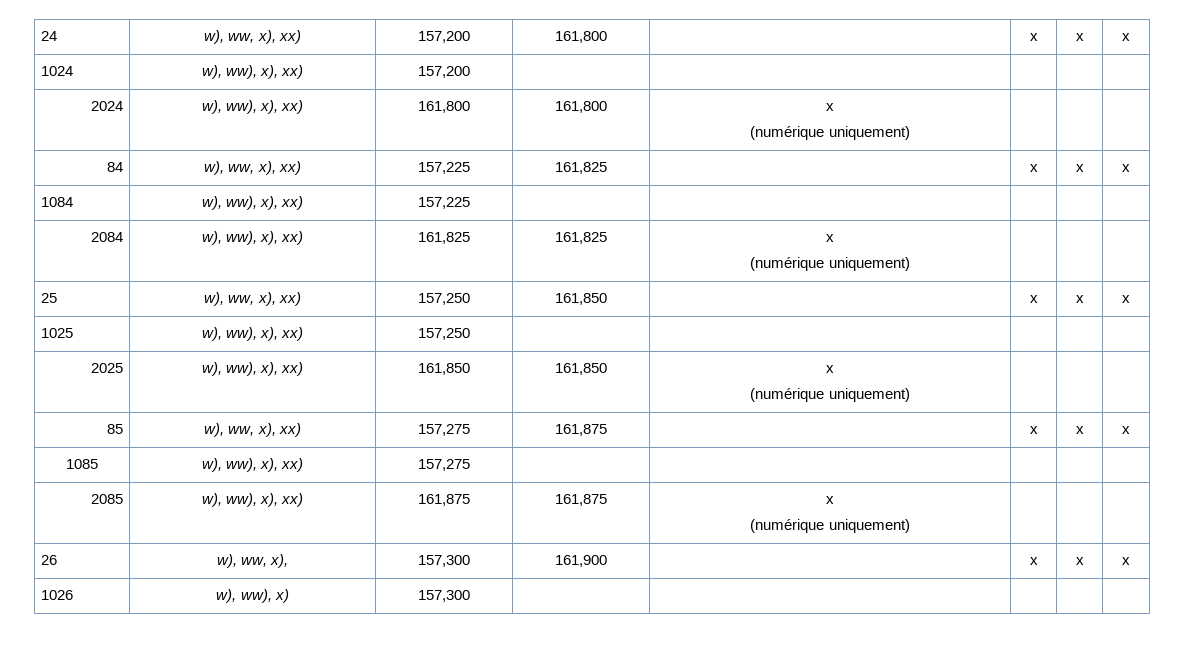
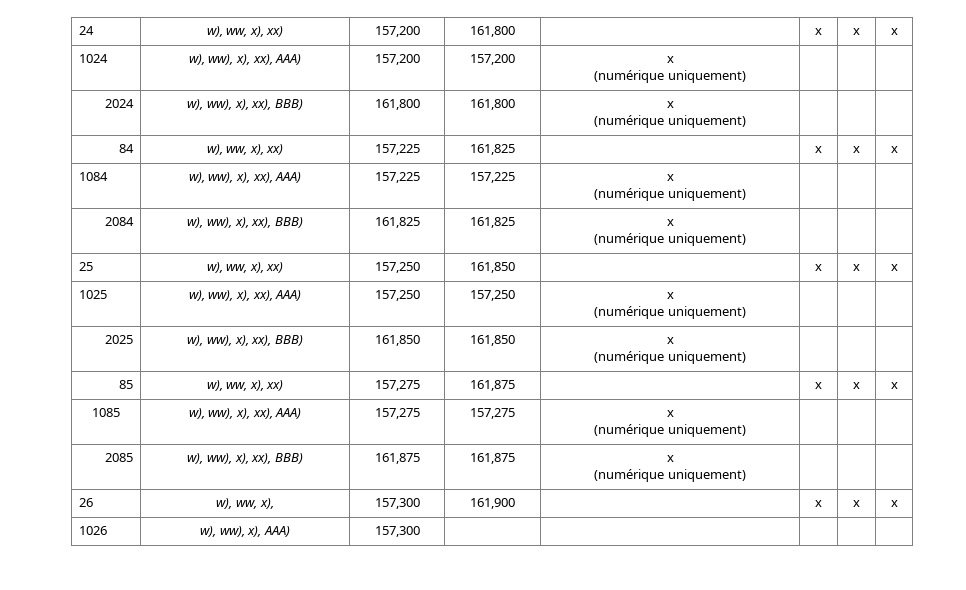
- 1024 | w), ww), x), xx) | 157,200 | | | | |
+ 1024 | w), ww), x), xx), AAA) | 157,200 | 157,200 | x
+ (numérique uniquement) | | |
- 2024 | w), ww), x), xx) | 161,800 | 161,800 | x
+ 2024 | w), ww), x), xx), BBB) | 161,800 | 161,800 | x
- 1084 | w), ww), x), xx) | 157,225 | | | | |
+ 1084 | w), ww), x), xx), AAA) | 157,225 | 157,225 | x
+ (numérique uniquement) | | |
- 2084 | w), ww), x), xx) | 161,825 | 161,825 | x
+ 2084 | w), ww), x), xx), BBB) | 161,825 | 161,825 | x
- 1025 | w), ww), x), xx) | 157,250 | | | | |
+ 1025 | w), ww), x), xx), AAA) | 157,250 | 157,250 | x
+ (numérique uniquement) | | |
- 2025 | w), ww), x), xx) | 161,850 | 161,850 | x
+ 2025 | w), ww), x), xx), BBB) | 161,850 | 161,850 | x
- 1085 | w), ww), x), xx) | 157,275 | | | | |
+ 1085 | w), ww), x), xx), AAA) | 157,275 | 157,275 | x
+ (numérique uniquement) | | |
- 2085 | w), ww), x), xx) | 161,875 | 161,875 | x
+ 2085 | w), ww), x), xx), BBB) | 161,875 | 161,875 | x
- 1026 | w), ww), x) | 157,300 | | | | |
+ 1026 | w), ww), x), AAA) | 157,300 | | | | |

